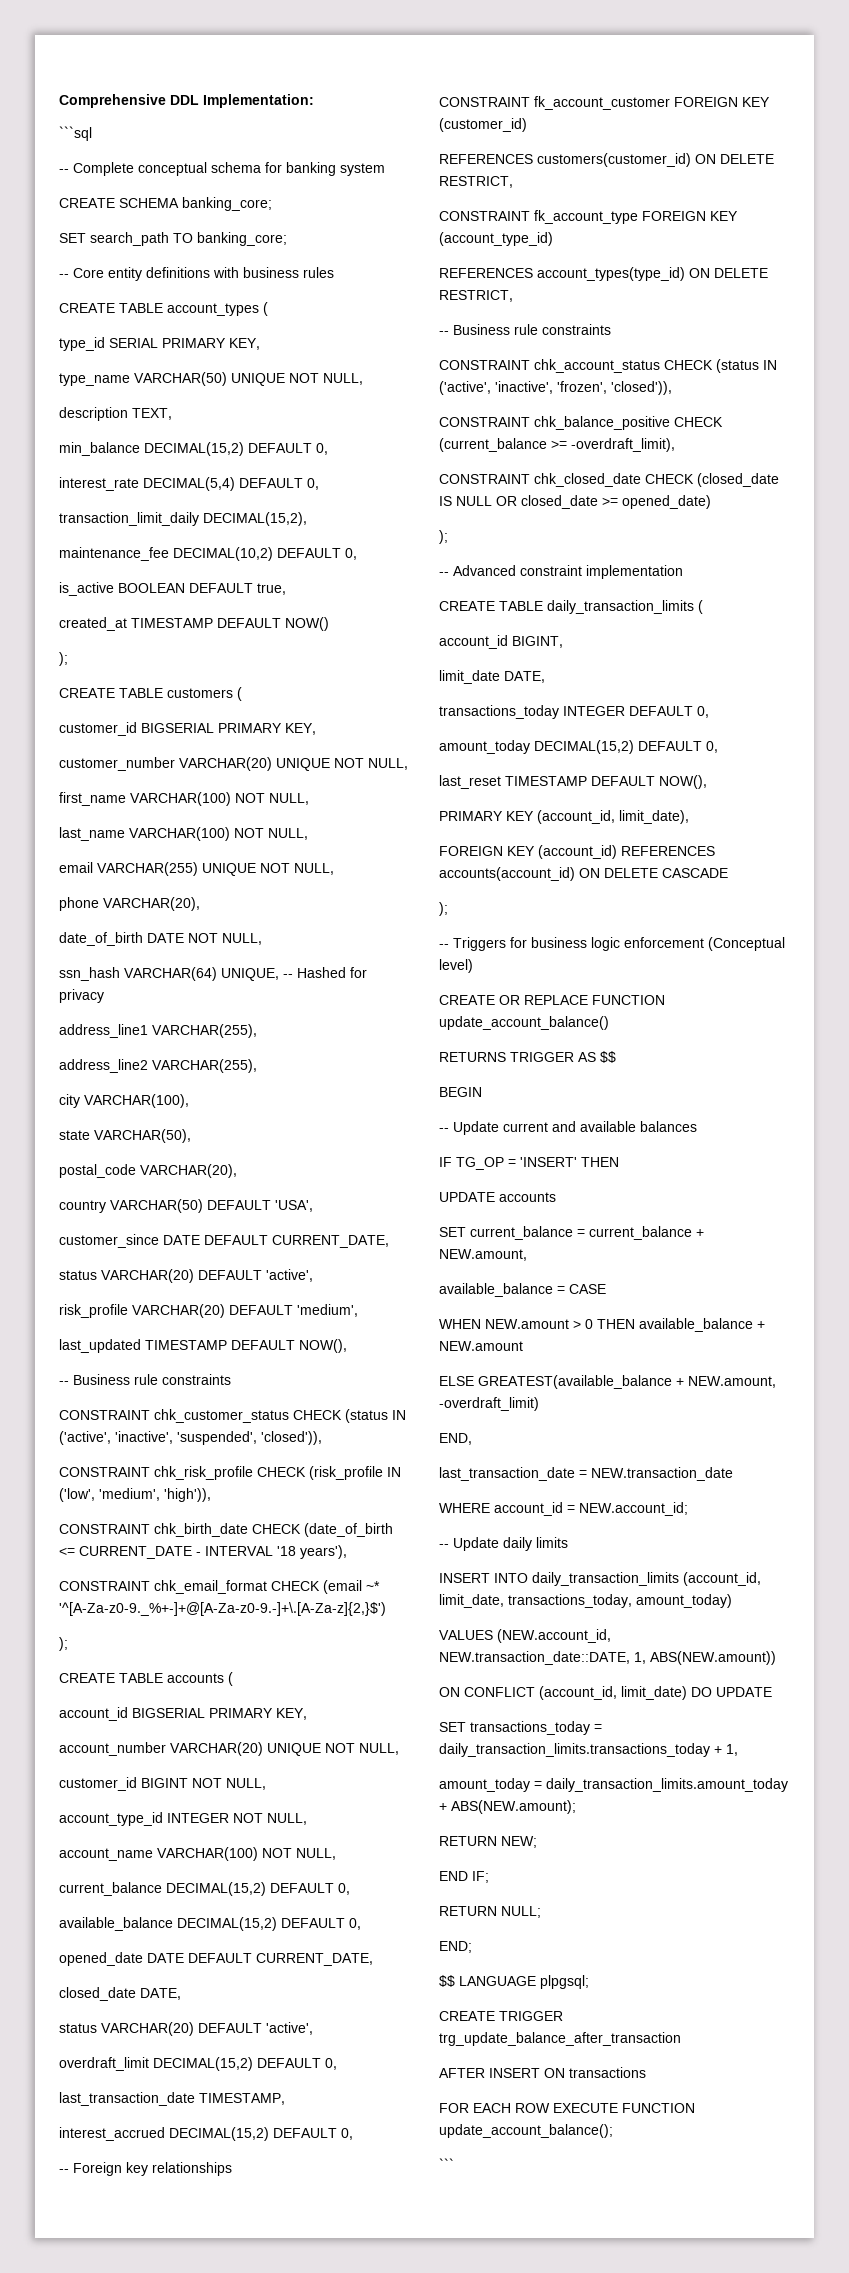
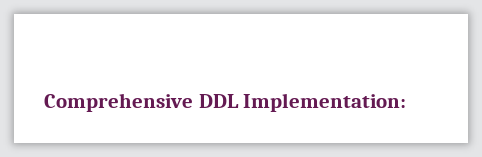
- ```sql
- -- Complete conceptual schema for banking system
- CREATE SCHEMA banking_core;
- SET search_path TO banking_core;
- -- Core entity definitions with business rules
- CREATE TABLE account_types (
- type_id SERIAL PRIMARY KEY,
- type_name VARCHAR(50) UNIQUE NOT NULL,
- description TEXT,
- min_balance DECIMAL(15,2) DEFAULT 0,
- interest_rate DECIMAL(5,4) DEFAULT 0,
- transaction_limit_daily DECIMAL(15,2),
- maintenance_fee DECIMAL(10,2) DEFAULT 0,
- is_active BOOLEAN DEFAULT true,
- created_at TIMESTAMP DEFAULT NOW()
- );
- CREATE TABLE customers (
- customer_id BIGSERIAL PRIMARY KEY,
- customer_number VARCHAR(20) UNIQUE NOT NULL,
- first_name VARCHAR(100) NOT NULL,
- last_name VARCHAR(100) NOT NULL,
- email VARCHAR(255) UNIQUE NOT NULL,
- phone VARCHAR(20),
- date_of_birth DATE NOT NULL,
- ssn_hash VARCHAR(64) UNIQUE, -- Hashed for privacy
- address_line1 VARCHAR(255),
- address_line2 VARCHAR(255),
- city VARCHAR(100),
- state VARCHAR(50),
- postal_code VARCHAR(20),
- country VARCHAR(50) DEFAULT 'USA',
- customer_since DATE DEFAULT CURRENT_DATE,
- status VARCHAR(20) DEFAULT 'active',
- risk_profile VARCHAR(20) DEFAULT 'medium',
- last_updated TIMESTAMP DEFAULT NOW(),
- -- Business rule constraints
- CONSTRAINT chk_customer_status CHECK (status IN ('active', 'inactive', 'suspended', 'closed')),
- CONSTRAINT chk_risk_profile CHECK (risk_profile IN ('low', 'medium', 'high')),
- CONSTRAINT chk_birth_date CHECK (date_of_birth <= CURRENT_DATE - INTERVAL '18 years'),
- CONSTRAINT chk_email_format CHECK (email ~* '^[A-Za-z0-9._%+-]+@[A-Za-z0-9.-]+\.[A-Za-z]{2,}$')
- );
- CREATE TABLE accounts (
- account_id BIGSERIAL PRIMARY KEY,
- account_number VARCHAR(20) UNIQUE NOT NULL,
- customer_id BIGINT NOT NULL,
- account_type_id INTEGER NOT NULL,
- account_name VARCHAR(100) NOT NULL,
- current_balance DECIMAL(15,2) DEFAULT 0,
- available_balance DECIMAL(15,2) DEFAULT 0,
- opened_date DATE DEFAULT CURRENT_DATE,
- closed_date DATE,
- status VARCHAR(20) DEFAULT 'active',
- overdraft_limit DECIMAL(15,2) DEFAULT 0,
- last_transaction_date TIMESTAMP,
- interest_accrued DECIMAL(15,2) DEFAULT 0,
- -- Foreign key relationships
- CONSTRAINT fk_account_customer FOREIGN KEY (customer_id)
- REFERENCES customers(customer_id) ON DELETE RESTRICT,
- CONSTRAINT fk_account_type FOREIGN KEY (account_type_id)
- REFERENCES account_types(type_id) ON DELETE RESTRICT,
- -- Business rule constraints
- CONSTRAINT chk_account_status CHECK (status IN ('active', 'inactive', 'frozen', 'closed')),
- CONSTRAINT chk_balance_positive CHECK (current_balance >= -overdraft_limit),
- CONSTRAINT chk_closed_date CHECK (closed_date IS NULL OR closed_date >= opened_date)
- );
- -- Advanced constraint implementation
- CREATE TABLE daily_transaction_limits (
- account_id BIGINT,
- limit_date DATE,
- transactions_today INTEGER DEFAULT 0,
- amount_today DECIMAL(15,2) DEFAULT 0,
- last_reset TIMESTAMP DEFAULT NOW(),
- PRIMARY KEY (account_id, limit_date),
- FOREIGN KEY (account_id) REFERENCES accounts(account_id) ON DELETE CASCADE
- );
- -- Triggers for business logic enforcement (Conceptual level)
- CREATE OR REPLACE FUNCTION update_account_balance()
- RETURNS TRIGGER AS $$
- BEGIN
- -- Update current and available balances
- IF TG_OP = 'INSERT' THEN
- UPDATE accounts
- SET current_balance = current_balance + NEW.amount,
- available_balance = CASE
- WHEN NEW.amount > 0 THEN available_balance + NEW.amount
- ELSE GREATEST(available_balance + NEW.amount, -overdraft_limit)
- END,
- last_transaction_date = NEW.transaction_date
- WHERE account_id = NEW.account_id;
- -- Update daily limits
- INSERT INTO daily_transaction_limits (account_id, limit_date, transactions_today, amount_today)
- VALUES (NEW.account_id, NEW.transaction_date::DATE, 1, ABS(NEW.amount))
- ON CONFLICT (account_id, limit_date) DO UPDATE
- SET transactions_today = daily_transaction_limits.transactions_today + 1,
- amount_today = daily_transaction_limits.amount_today + ABS(NEW.amount);
- RETURN NEW;
- END IF;
- RETURN NULL;
- END;
- $$ LANGUAGE plpgsql;
- CREATE TRIGGER trg_update_balance_after_transaction
- AFTER INSERT ON transactions
- FOR EACH ROW EXECUTE FUNCTION update_account_balance();
- ```

